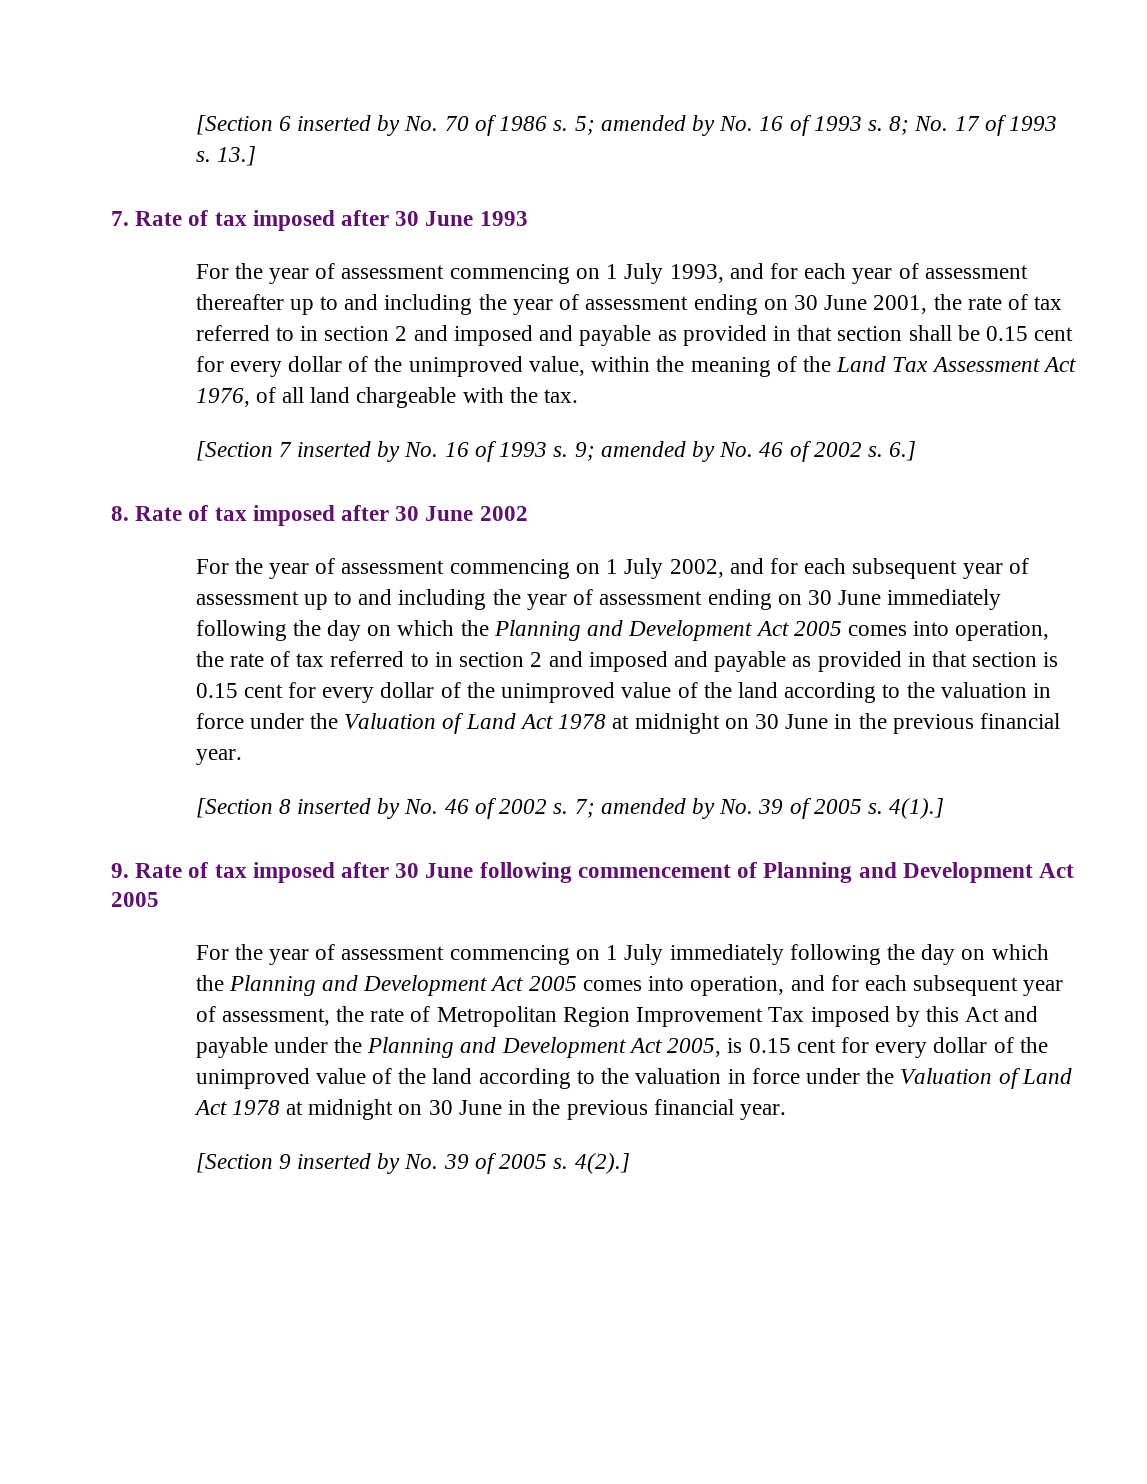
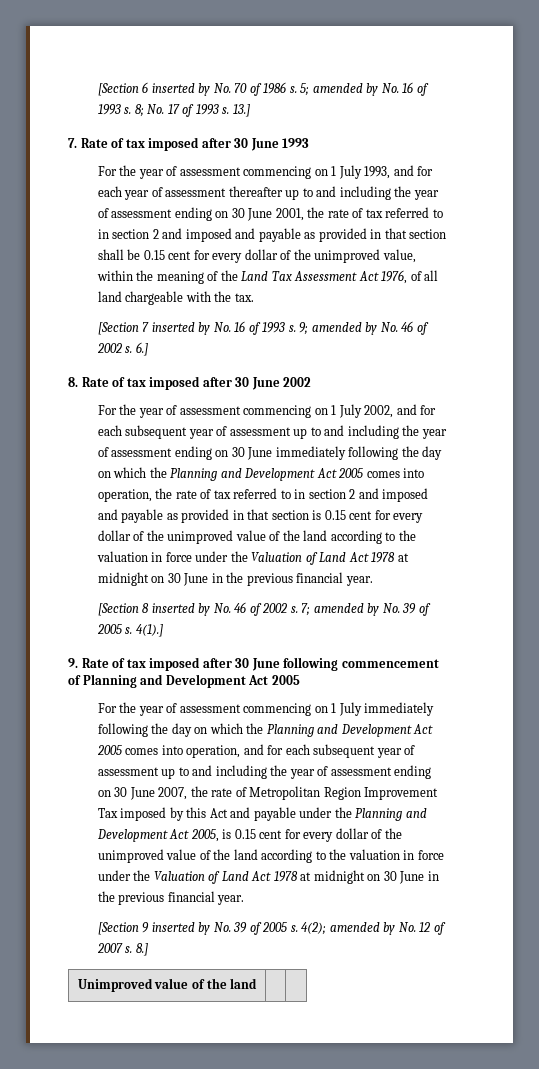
- For the year of assessment commencing on 1 July immediately following the day on which the Planning and Development Act 2005 comes into operation, and for each subsequent year of assessment, the rate of Metropolitan Region Improvement Tax imposed by this Act and payable under the Planning and Development Act 2005, is 0.15 cent for every dollar of the unimproved value of the land according to the valuation in force under the Valuation of Land Act 1978 at midnight on 30 June in the previous financial year.
+ For the year of assessment commencing on 1 July immediately following the day on which the Planning and Development Act 2005 comes into operation, and for each subsequent year of assessment up to and including the year of assessment ending on 30 June 2007, the rate of Metropolitan Region Improvement Tax imposed by this Act and payable under the Planning and Development Act 2005, is 0.15 cent for every dollar of the unimproved value of the land according to the valuation in force under the Valuation of Land Act 1978 at midnight on 30 June in the previous financial year.
- 4(2).]
+ 4(2); amended by No. 12 of 2007 s. 8.]
+ Unimproved value of the land | |

